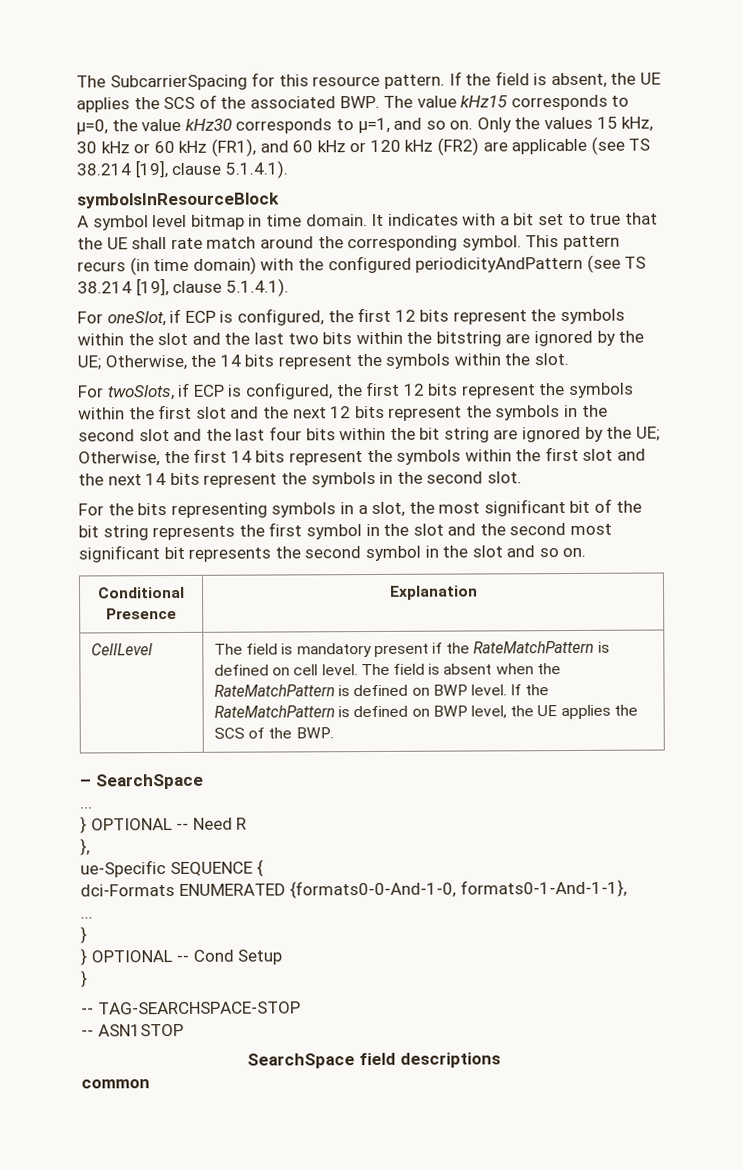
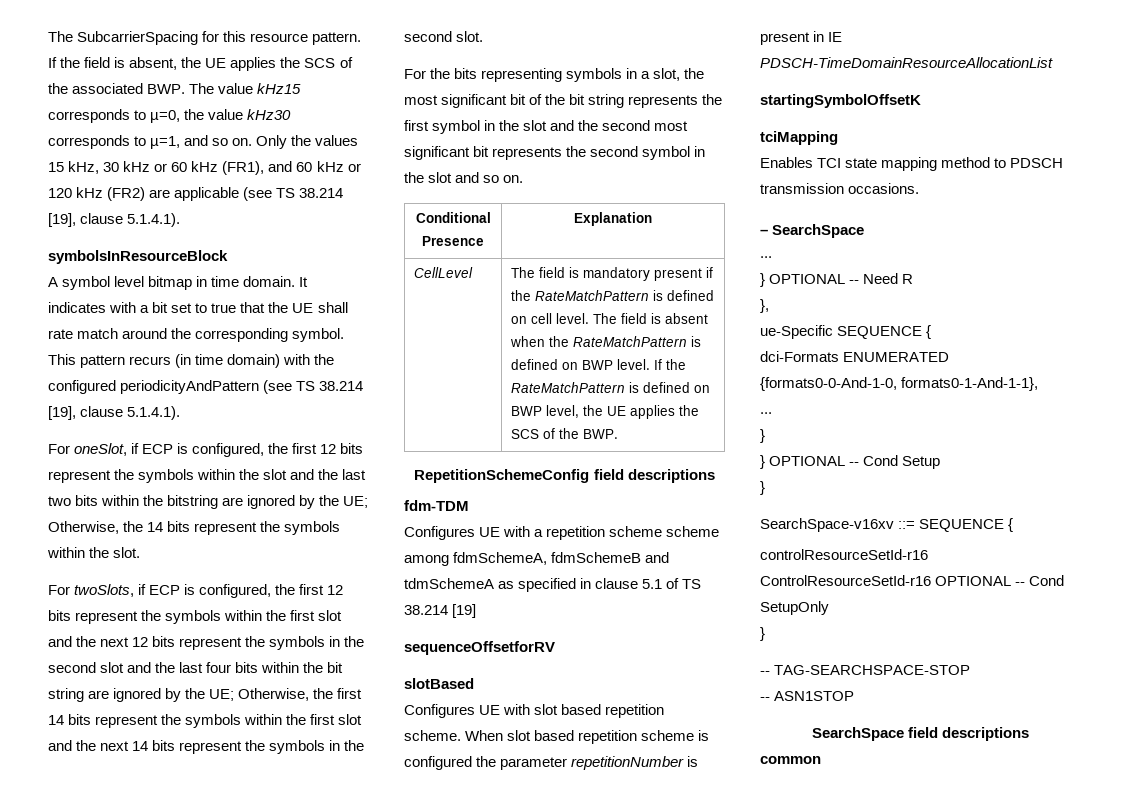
+ RepetitionSchemeConfig field descriptions
+ fdm-TDM
+ Configures UE with a repetition scheme scheme among fdmSchemeA, fdmSchemeB and tdmSchemeA as specified in clause 5.1 of TS 38.214 [19]
+ sequenceOffsetforRV
+ slotBased
+ Configures UE with slot based repetition scheme. When slot based repetition scheme is configured the parameter repetitionNumber is present in IE PDSCH-TimeDomainResourceAllocationList
+ startingSymbolOffsetK
+ tciMapping
+ Enables TCI state mapping method to PDSCH transmission occasions.
+ SearchSpace-v16xv ::= SEQUENCE {
+ controlResourceSetId-r16 ControlResourceSetId-r16 OPTIONAL -- Cond SetupOnly
+ }

